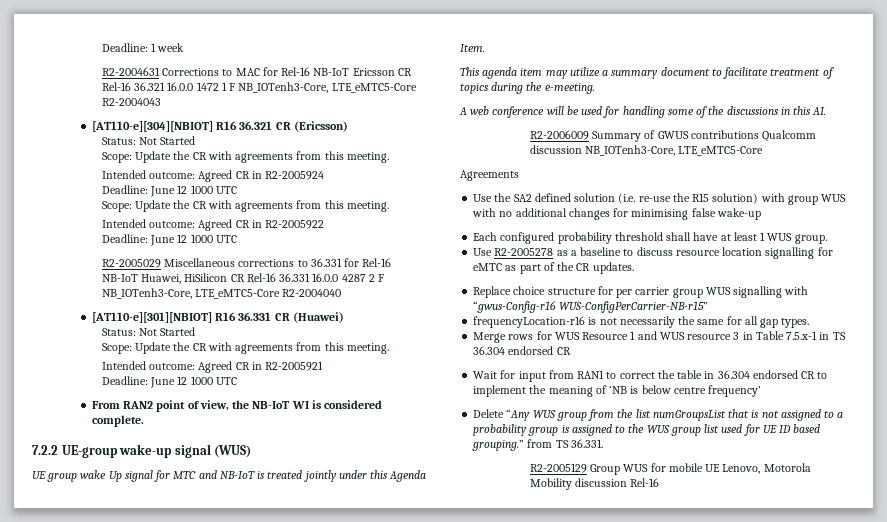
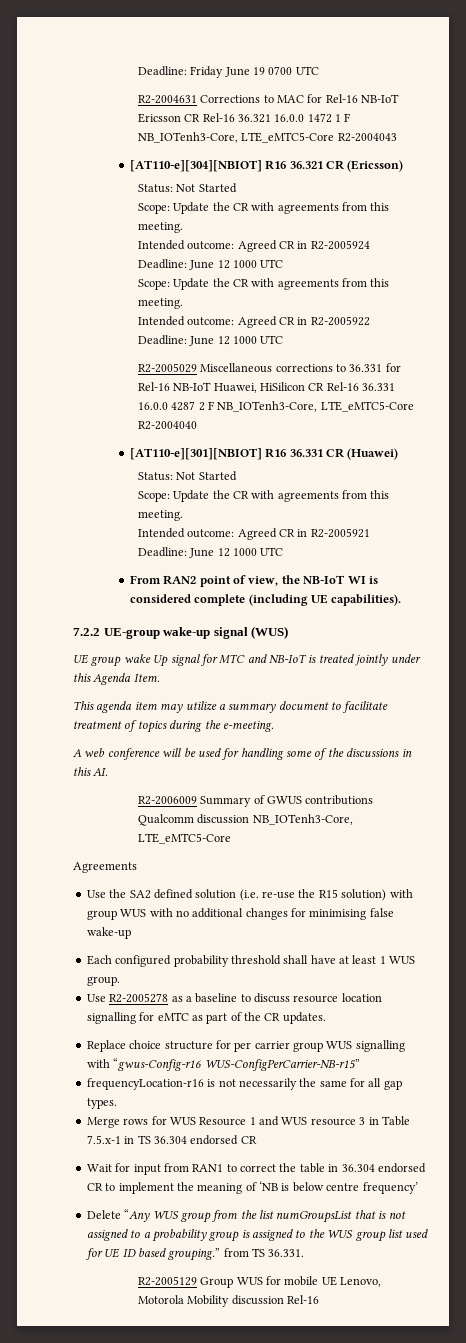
- Deadline: 1 week
+ Deadline: Friday June 19 0700 UTC
- From RAN2 point of view, the NB-IoT WI is considered complete.
+ From RAN2 point of view, the NB-IoT WI is considered complete (including UE capabilities).

